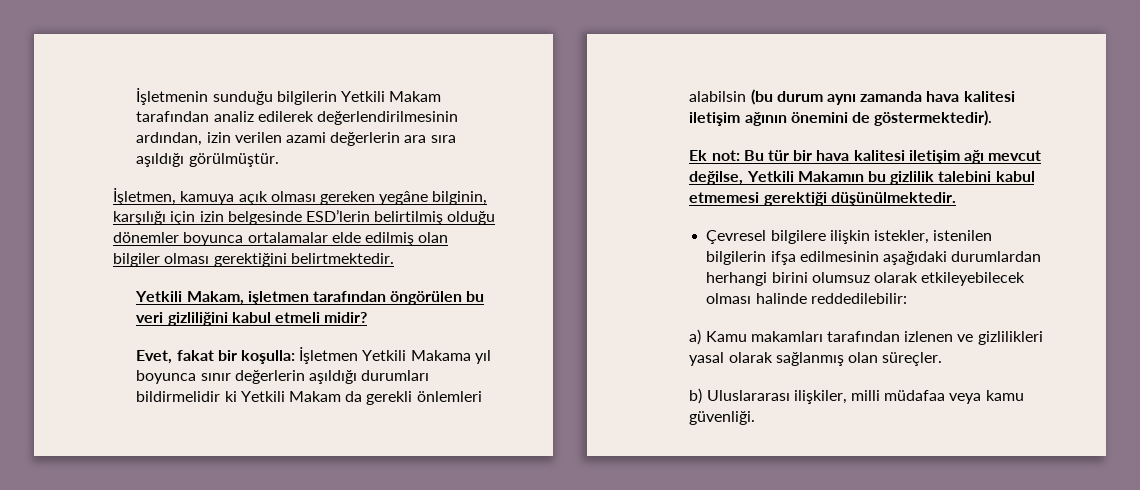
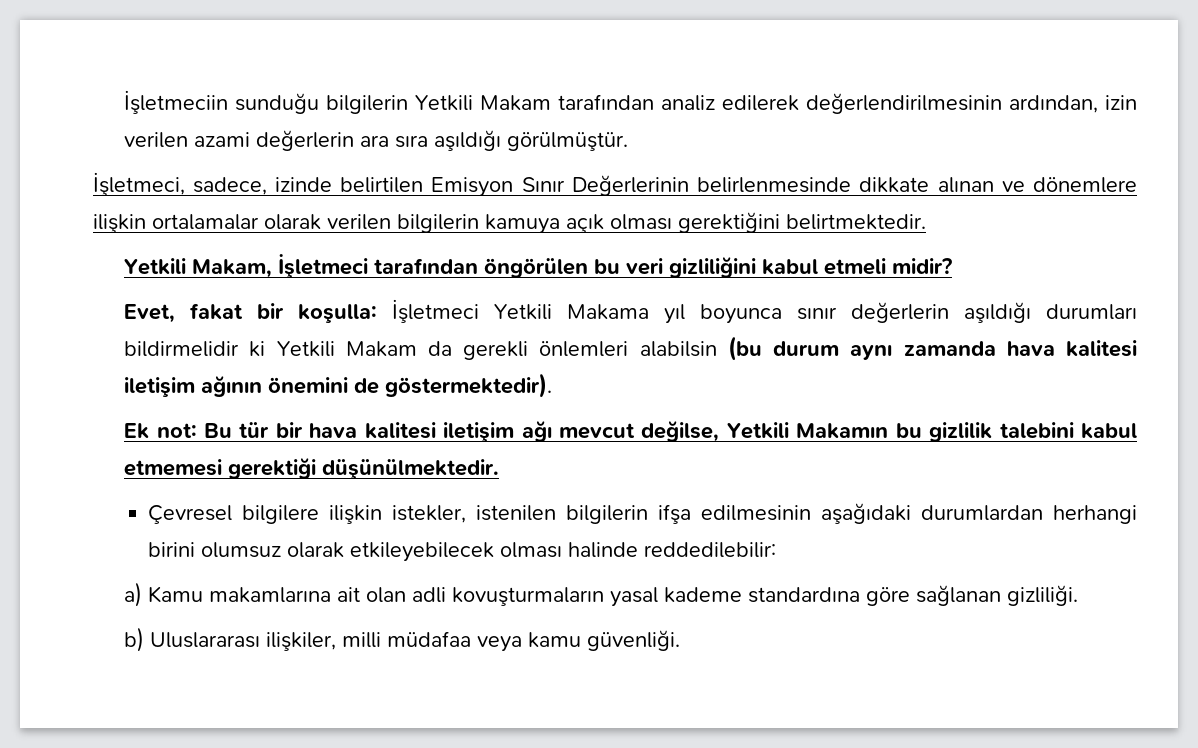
- İşletmenin sunduğu bilgilerin Yetkili Makam tarafından analiz edilerek değerlendirilmesinin ardından, izin verilen azami değerlerin ara sıra aşıldığı görülmüştür.
+ İşletmeciin sunduğu bilgilerin Yetkili Makam tarafından analiz edilerek değerlendirilmesinin ardından, izin verilen azami değerlerin ara sıra aşıldığı görülmüştür.
- İşletmen, kamuya açık olması gereken yegâne bilginin, karşılığı için izin belgesinde ESD’lerin belirtilmiş olduğu dönemler boyunca ortalamalar elde edilmiş olan bilgiler olması gerektiğini belirtmektedir.
+ İşletmeci, sadece, izinde belirtilen Emisyon Sınır Değerlerinin belirlenmesinde dikkate alınan ve dönemlere ilişkin ortalamalar olarak verilen bilgilerin kamuya açık olması gerektiğini belirtmektedir.
- Yetkili Makam, işletmen tarafından öngörülen bu veri gizliliğini kabul etmeli midir?
+ Yetkili Makam, İşletmeci tarafından öngörülen bu veri gizliliğini kabul etmeli midir?
- Evet, fakat bir koşulla: İşletmen Yetkili Makama yıl boyunca sınır değerlerin aşıldığı durumları bildirmelidir ki Yetkili Makam da gerekli önlemleri alabilsin (bu durum aynı zamanda hava kalitesi iletişim ağının önemini de göstermektedir).
+ Evet, fakat bir koşulla: İşletmeci Yetkili Makama yıl boyunca sınır değerlerin aşıldığı durumları bildirmelidir ki Yetkili Makam da gerekli önlemleri alabilsin (bu durum aynı zamanda hava kalitesi iletişim ağının önemini de göstermektedir).
- a) Kamu makamları tarafından izlenen ve gizlilikleri yasal olarak sağlanmış olan süreçler.
+ a) Kamu makamlarına ait olan adli kovuşturmaların yasal kademe standardına göre sağlanan gizliliği.

